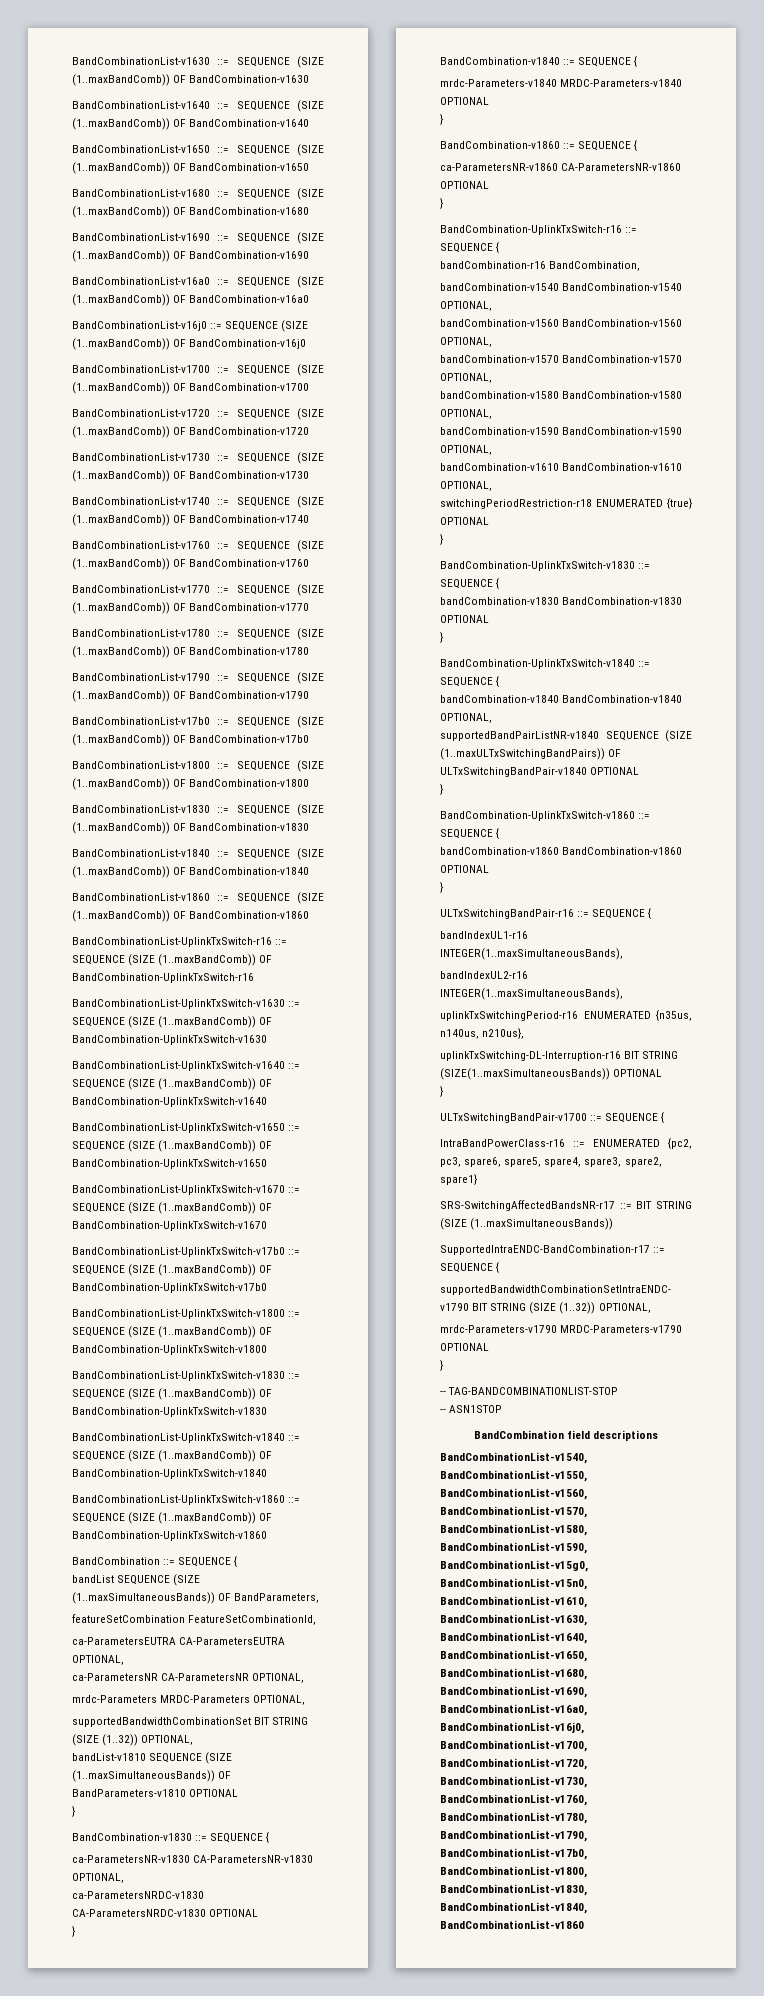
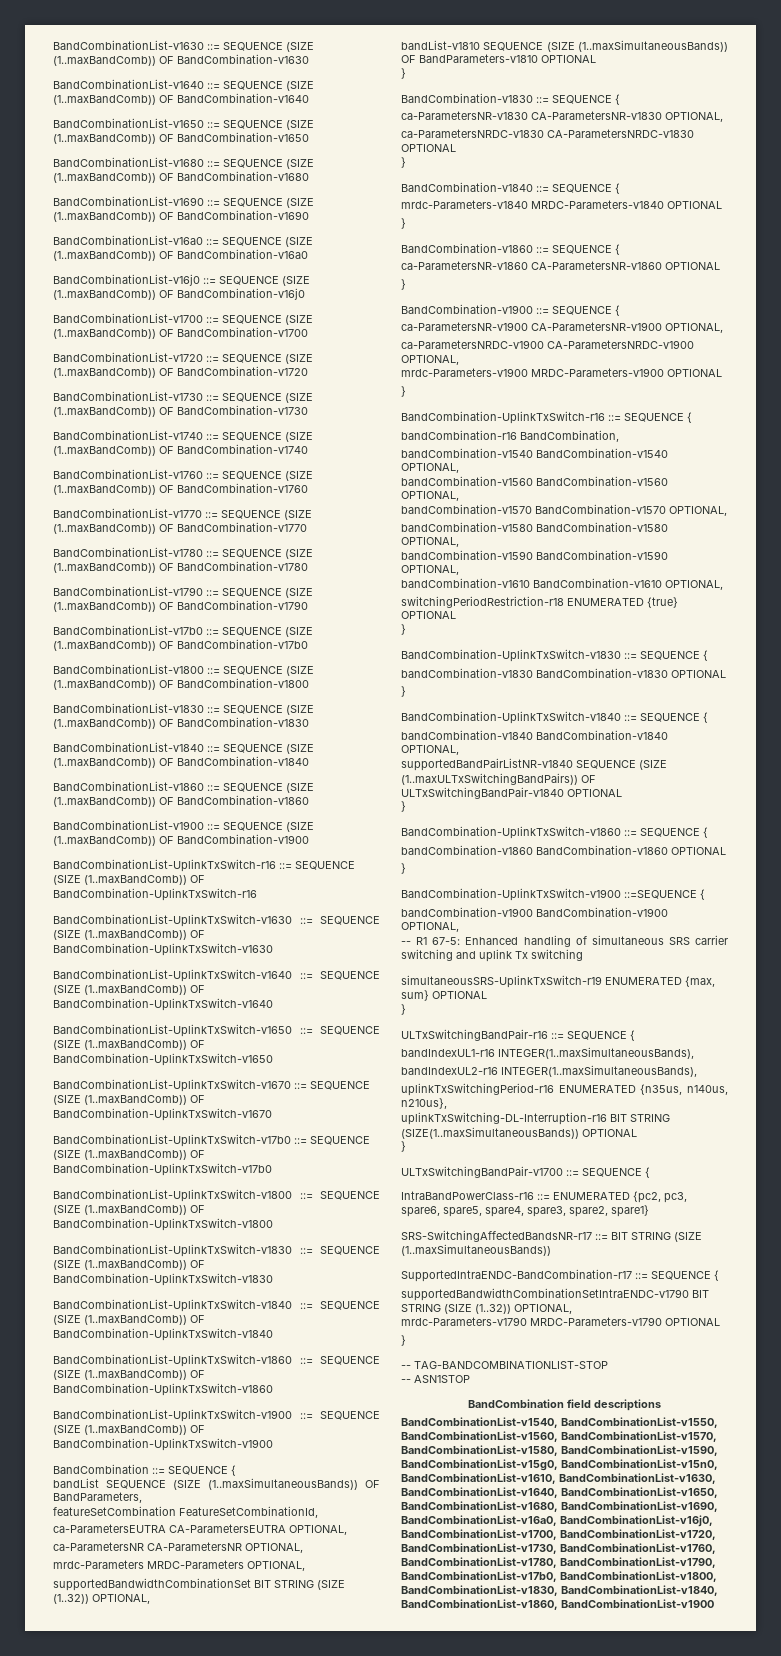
+ BandCombinationList-v1900 ::= SEQUENCE (SIZE (1..maxBandComb)) OF BandCombination-v1900
+ BandCombinationList-UplinkTxSwitch-v1900 ::= SEQUENCE (SIZE (1..maxBandComb)) OF BandCombination-UplinkTxSwitch-v1900
+ BandCombination-v1900 ::= SEQUENCE {
+ ca-ParametersNR-v1900 CA-ParametersNR-v1900 OPTIONAL,
+ ca-ParametersNRDC-v1900 CA-ParametersNRDC-v1900 OPTIONAL,
+ mrdc-Parameters-v1900 MRDC-Parameters-v1900 OPTIONAL
+ }
+ BandCombination-UplinkTxSwitch-v1900 ::=SEQUENCE {
+ bandCombination-v1900 BandCombination-v1900 OPTIONAL,
+ -- R1 67-5: Enhanced handling of simultaneous SRS carrier switching and uplink Tx switching
+ simultaneousSRS-UplinkTxSwitch-r19 ENUMERATED {max, sum} OPTIONAL
+ }
- BandCombinationList-v1540, BandCombinationList-v1550, BandCombinationList-v1560, BandCombinationList-v1570, BandCombinationList-v1580, BandCombinationList-v1590, BandCombinationList-v15g0, BandCombinationList-v15n0, BandCombinationList-v1610, BandCombinationList-v1630, BandCombinationList-v1640, BandCombinationList-v1650, BandCombinationList-v1680, BandCombinationList-v1690, BandCombinationList-v16a0, BandCombinationList-v16j0, BandCombinationList-v1700, BandCombinationList-v1720, BandCombinationList-v1730, BandCombinationList-v1760, BandCombinationList-v1780, BandCombinationList-v1790, BandCombinationList-v17b0, BandCombinationList-v1800, BandCombinationList-v1830, BandCombinationList-v1840, BandCombinationList-v1860
+ BandCombinationList-v1540, BandCombinationList-v1550, BandCombinationList-v1560, BandCombinationList-v1570, BandCombinationList-v1580, BandCombinationList-v1590, BandCombinationList-v15g0, BandCombinationList-v15n0, BandCombinationList-v1610, BandCombinationList-v1630, BandCombinationList-v1640, BandCombinationList-v1650, BandCombinationList-v1680, BandCombinationList-v1690, BandCombinationList-v16a0, BandCombinationList-v16j0, BandCombinationList-v1700, BandCombinationList-v1720, BandCombinationList-v1730, BandCombinationList-v1760, BandCombinationList-v1780, BandCombinationList-v1790, BandCombinationList-v17b0, BandCombinationList-v1800, BandCombinationList-v1830, BandCombinationList-v1840, BandCombinationList-v1860, BandCombinationList-v1900

